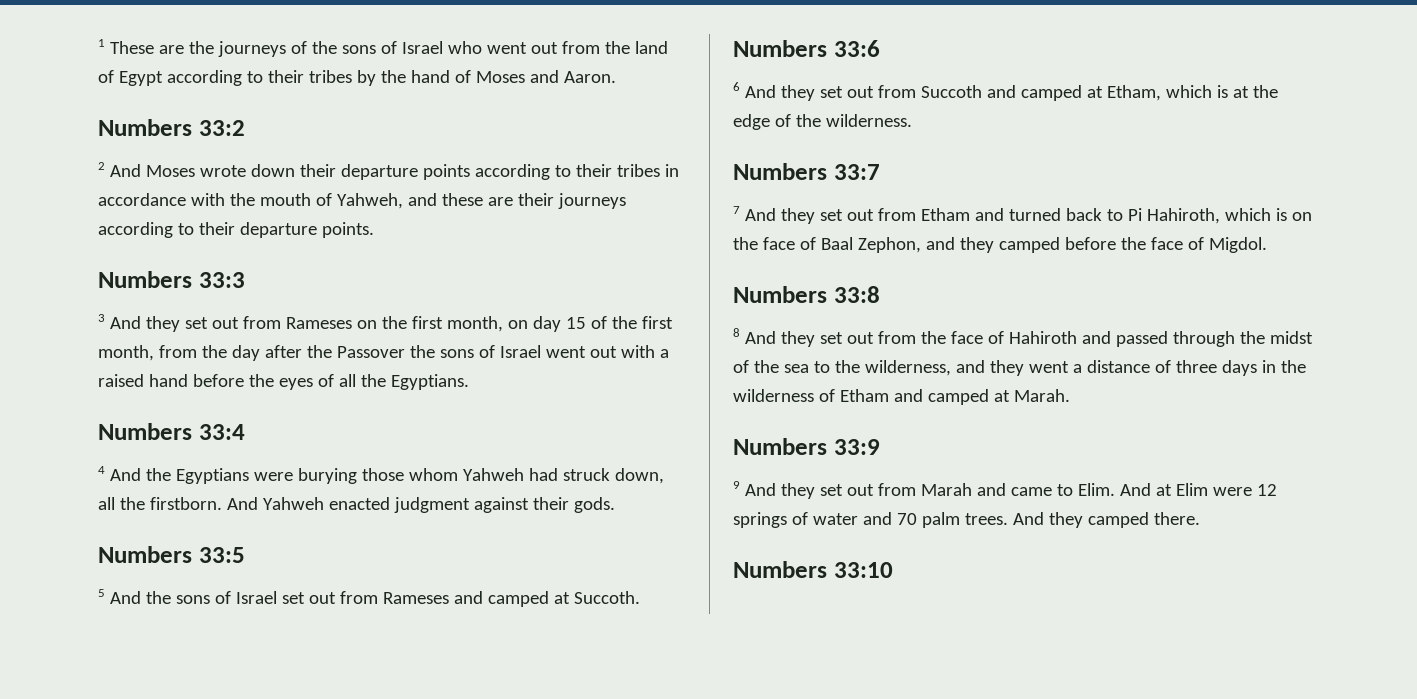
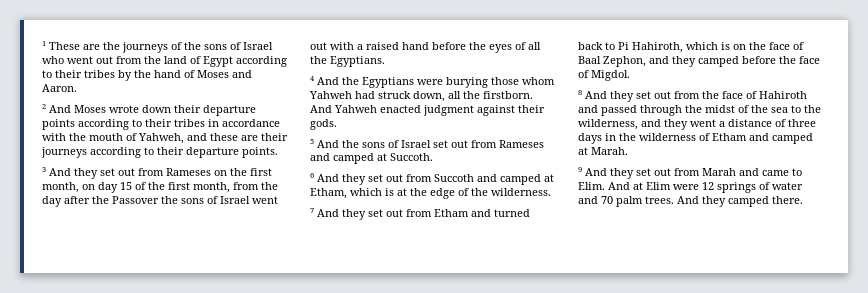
- Numbers 33:2
- Numbers 33:3
- Numbers 33:4
- Numbers 33:5
- Numbers 33:6
- Numbers 33:7
- Numbers 33:8
- Numbers 33:9
- Numbers 33:10

